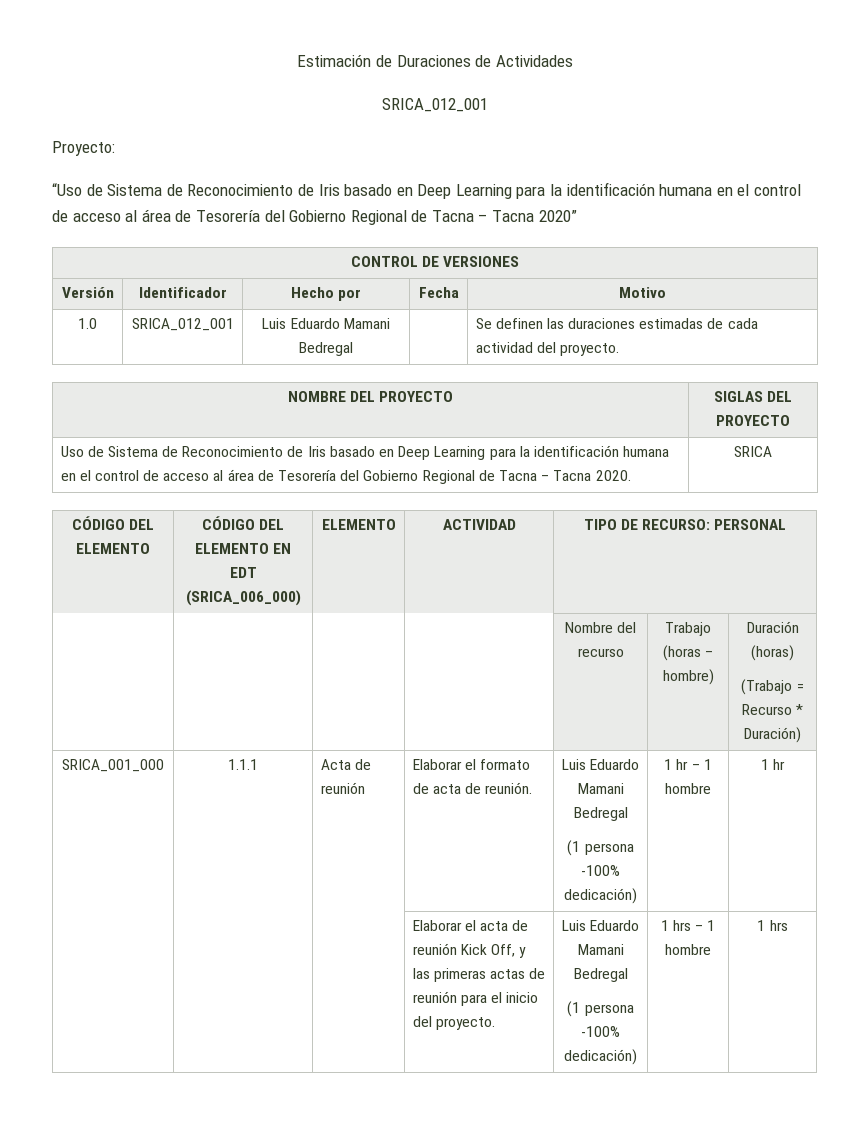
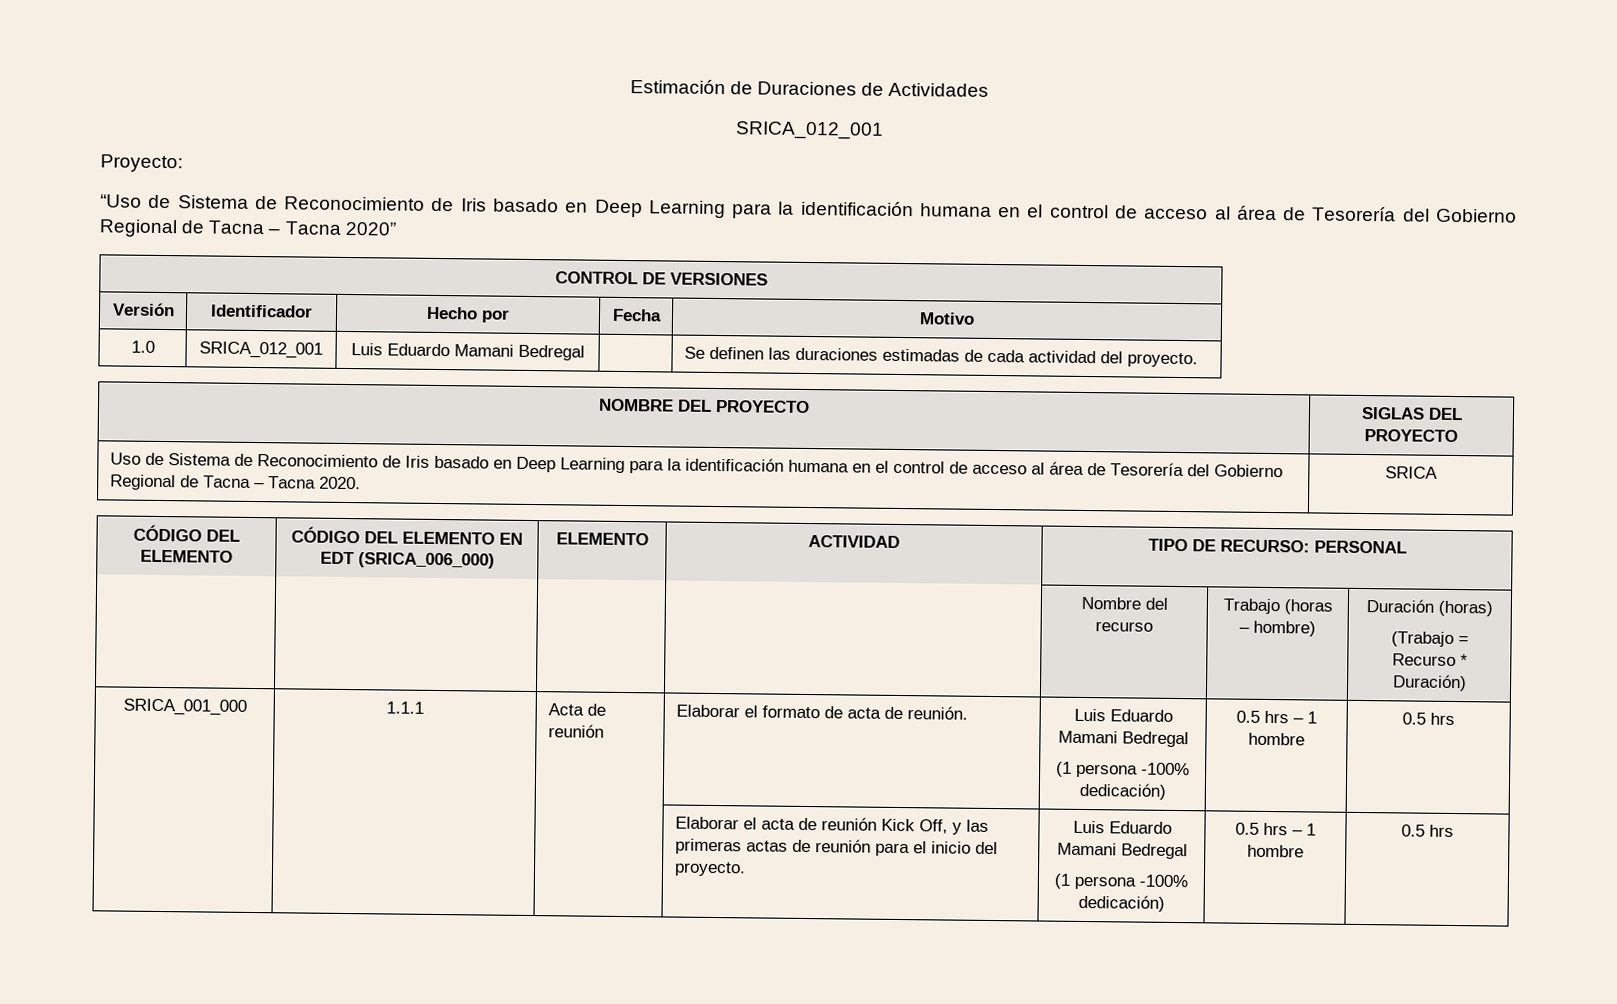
  SRICA_001_000 | 1.1.1 | Acta de reunión | Elaborar el formato de acta de reunión. | Luis Eduardo Mamani Bedregal
- (1 persona -100% dedicación) | 1 hr – 1 hombre | 1 hr
+ (1 persona -100% dedicación) | 0.5 hrs – 1 hombre | 0.5 hrs
  | | | Elaborar el acta de reunión Kick Off, y las primeras actas de reunión para el inicio del proyecto. | Luis Eduardo Mamani Bedregal
- (1 persona -100% dedicación) | 1 hrs – 1 hombre | 1 hrs
+ (1 persona -100% dedicación) | 0.5 hrs – 1 hombre | 0.5 hrs

